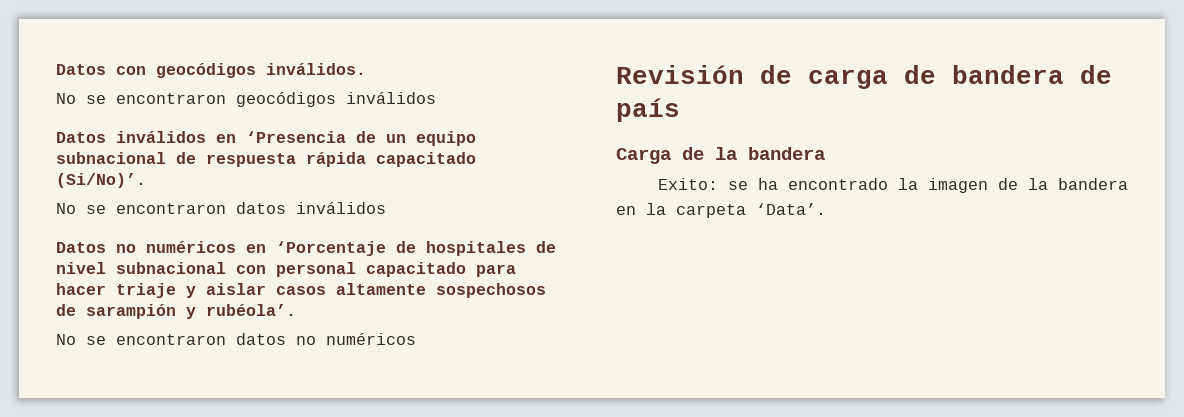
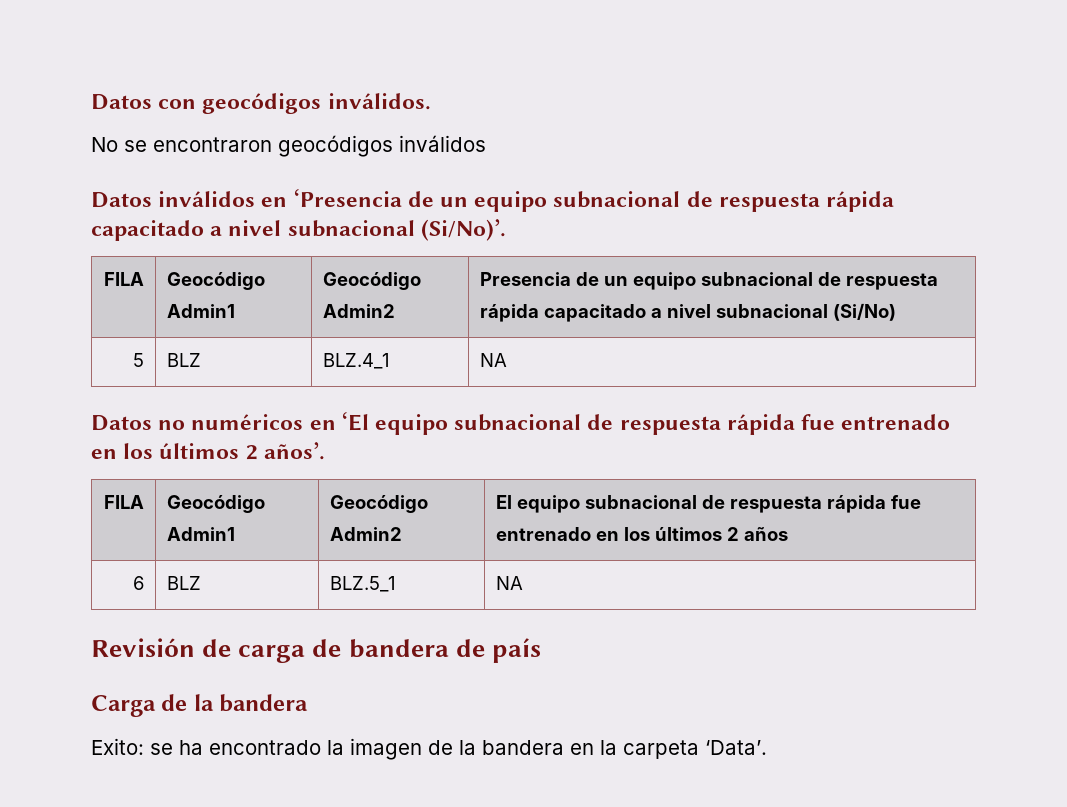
- Datos inválidos en ‘Presencia de un equipo subnacional de respuesta rápida capacitado (Si/No)’.
- No se encontraron datos inválidos
- Datos no numéricos en ‘Porcentaje de hospitales de nivel subnacional con personal capacitado para hacer triaje y aislar casos altamente sospechosos de sarampión y rubéola’.
- No se encontraron datos no numéricos
+ Datos inválidos en ‘Presencia de un equipo subnacional de respuesta rápida capacitado a nivel subnacional (Si/No)’.
+ FILA | Geocódigo Admin1 | Geocódigo Admin2 | Presencia de un equipo subnacional de respuesta rápida capacitado a nivel subnacional (Si/No)
+ 5 | BLZ | BLZ.4_1 | NA
+ Datos no numéricos en ‘El equipo subnacional de respuesta rápida fue entrenado en los últimos 2 años’.
+ FILA | Geocódigo Admin1 | Geocódigo Admin2 | El equipo subnacional de respuesta rápida fue entrenado en los últimos 2 años
+ 6 | BLZ | BLZ.5_1 | NA

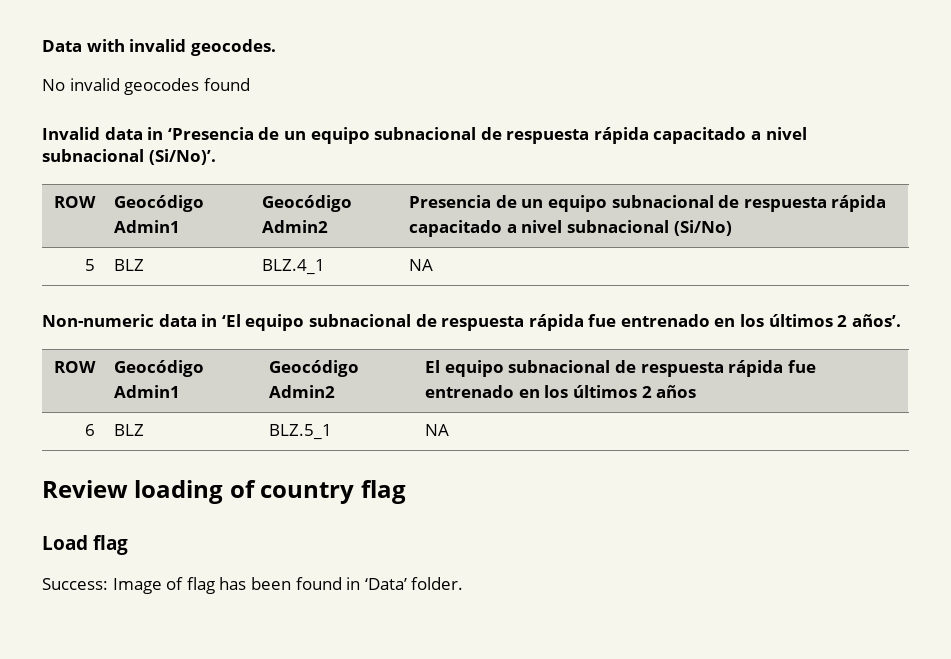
- Datos con geocódigos inválidos.
- No se encontraron geocódigos inválidos
- Datos inválidos en ‘Presencia de un equipo subnacional de respuesta rápida capacitado a nivel subnacional (Si/No)’.
+ Data with invalid geocodes.
+ No invalid geocodes found
+ Invalid data in ‘Presencia de un equipo subnacional de respuesta rápida capacitado a nivel subnacional (Si/No)’.
- FILA | Geocódigo Admin1 | Geocódigo Admin2 | Presencia de un equipo subnacional de respuesta rápida capacitado a nivel subnacional (Si/No)
+ ROW | Geocódigo Admin1 | Geocódigo Admin2 | Presencia de un equipo subnacional de respuesta rápida capacitado a nivel subnacional (Si/No)
- Datos no numéricos en ‘El equipo subnacional de respuesta rápida fue entrenado en los últimos 2 años’.
+ Non-numeric data in ‘El equipo subnacional de respuesta rápida fue entrenado en los últimos 2 años’.
- FILA | Geocódigo Admin1 | Geocódigo Admin2 | El equipo subnacional de respuesta rápida fue entrenado en los últimos 2 años
+ ROW | Geocódigo Admin1 | Geocódigo Admin2 | El equipo subnacional de respuesta rápida fue entrenado en los últimos 2 años
- Revisión de carga de bandera de país
- Carga de la bandera
- Exito: se ha encontrado la imagen de la bandera en la carpeta ‘Data’.
+ Review loading of country flag
+ Load flag
+ Success: Image of flag has been found in ‘Data’ folder.

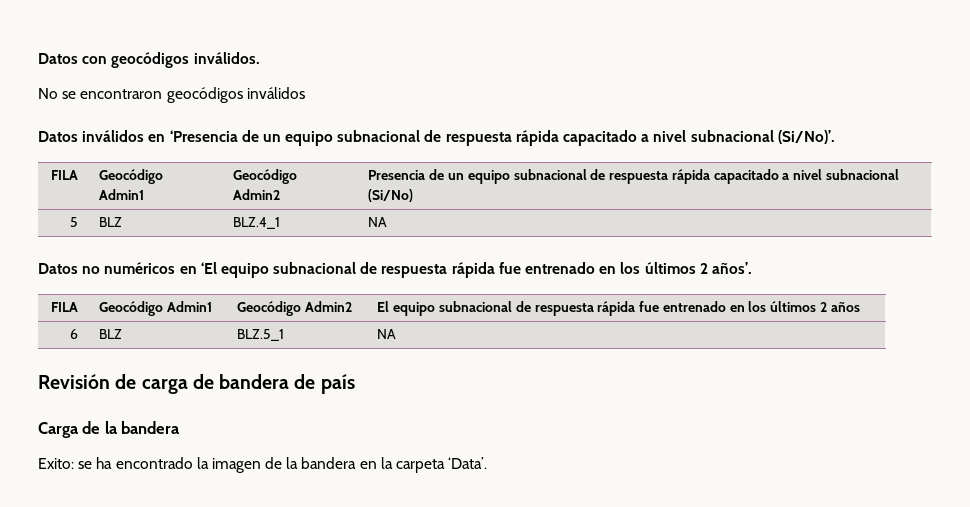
- Data with invalid geocodes.
- No invalid geocodes found
- Invalid data in ‘Presencia de un equipo subnacional de respuesta rápida capacitado a nivel subnacional (Si/No)’.
+ Datos con geocódigos inválidos.
+ No se encontraron geocódigos inválidos
+ Datos inválidos en ‘Presencia de un equipo subnacional de respuesta rápida capacitado a nivel subnacional (Si/No)’.
- ROW | Geocódigo Admin1 | Geocódigo Admin2 | Presencia de un equipo subnacional de respuesta rápida capacitado a nivel subnacional (Si/No)
+ FILA | Geocódigo Admin1 | Geocódigo Admin2 | Presencia de un equipo subnacional de respuesta rápida capacitado a nivel subnacional (Si/No)
- Non-numeric data in ‘El equipo subnacional de respuesta rápida fue entrenado en los últimos 2 años’.
+ Datos no numéricos en ‘El equipo subnacional de respuesta rápida fue entrenado en los últimos 2 años’.
- ROW | Geocódigo Admin1 | Geocódigo Admin2 | El equipo subnacional de respuesta rápida fue entrenado en los últimos 2 años
+ FILA | Geocódigo Admin1 | Geocódigo Admin2 | El equipo subnacional de respuesta rápida fue entrenado en los últimos 2 años
- Review loading of country flag
- Load flag
- Success: Image of flag has been found in ‘Data’ folder.
+ Revisión de carga de bandera de país
+ Carga de la bandera
+ Exito: se ha encontrado la imagen de la bandera en la carpeta ‘Data’.

